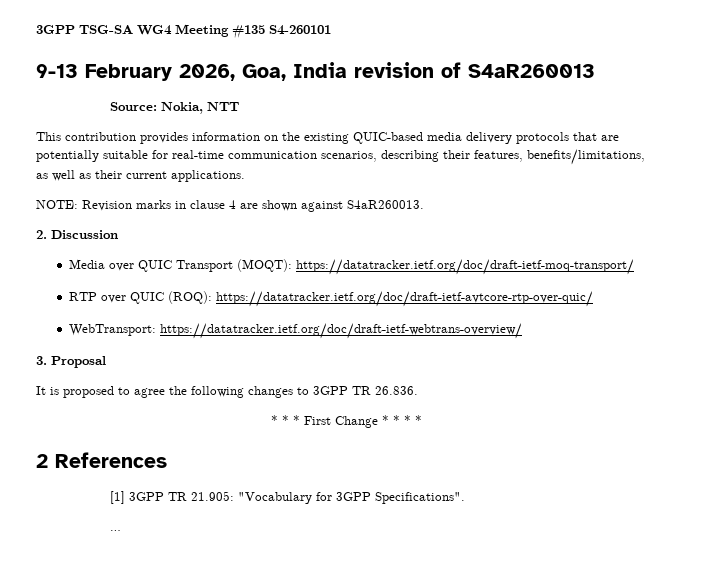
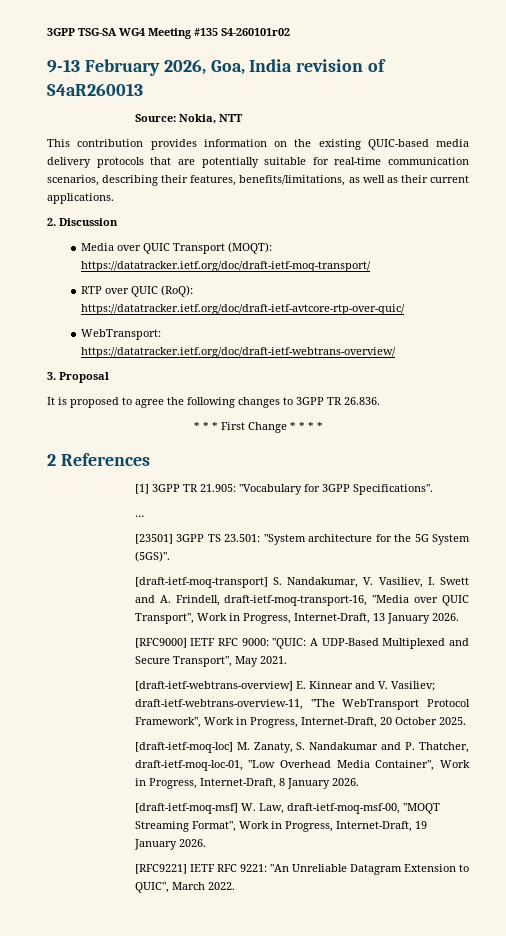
- 3GPP TSG-SA WG4 Meeting #135 S4-260101
+ 3GPP TSG-SA WG4 Meeting #135 S4-260101r02
- NOTE: Revision marks in clause 4 are shown against S4aR260013.
- RTP over QUIC (ROQ): https://datatracker.ietf.org/doc/draft-ietf-avtcore-rtp-over-quic/
+ RTP over QUIC (RoQ): https://datatracker.ietf.org/doc/draft-ietf-avtcore-rtp-over-quic/
+ [23501] 3GPP TS 23.501: "System architecture for the 5G System (5GS)".
+ [draft-ietf-moq-transport] S. Nandakumar, V. Vasiliev, I. Swett and A. Frindell, draft-ietf-moq-transport-16, "Media over QUIC Transport", Work in Progress, Internet-Draft, 13 January 2026.
+ [RFC9000] IETF RFC 9000: "QUIC: A UDP-Based Multiplexed and Secure Transport", May 2021.
+ [draft-ietf-webtrans-overview] E. Kinnear and V. Vasiliev; draft-ietf-webtrans-overview-11, "The WebTransport Protocol Framework", Work in Progress, Internet-Draft, 20 October 2025.
+ [draft-ietf-moq-loc] M. Zanaty, S. Nandakumar and P. Thatcher, draft-ietf-moq-loc-01, "Low Overhead Media Container", Work in Progress, Internet-Draft, 8 January 2026.
+ [draft-ietf-moq-msf] W. Law, draft-ietf-moq-msf-00, "MOQT Streaming Format", Work in Progress, Internet-Draft, 19 January 2026.
+ [RFC9221] IETF RFC 9221: "An Unreliable Datagram Extension to QUIC", March 2022.

